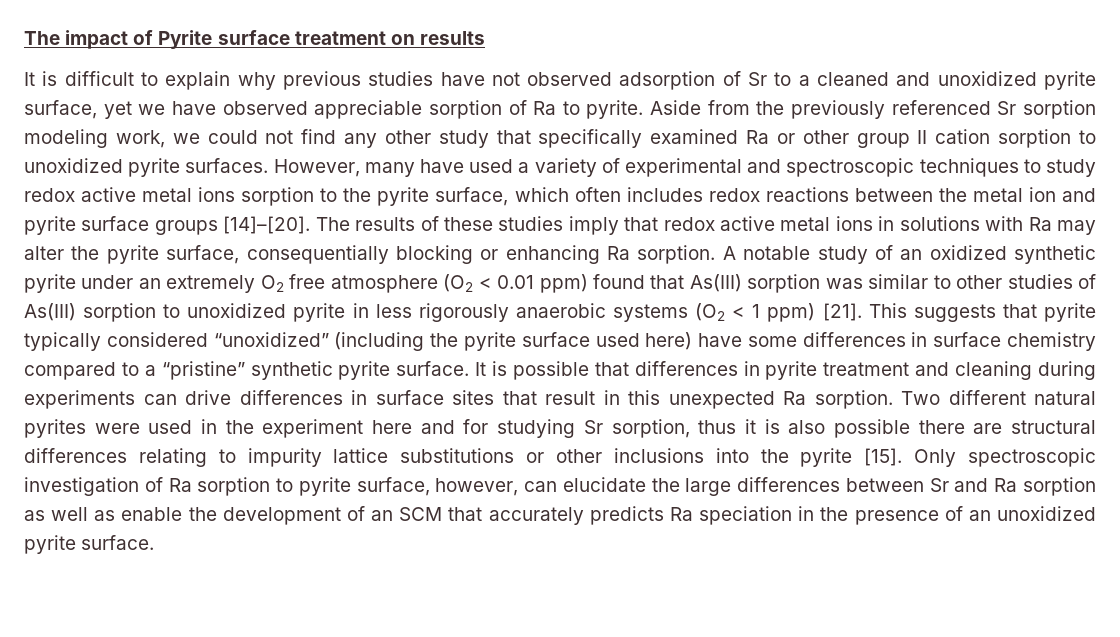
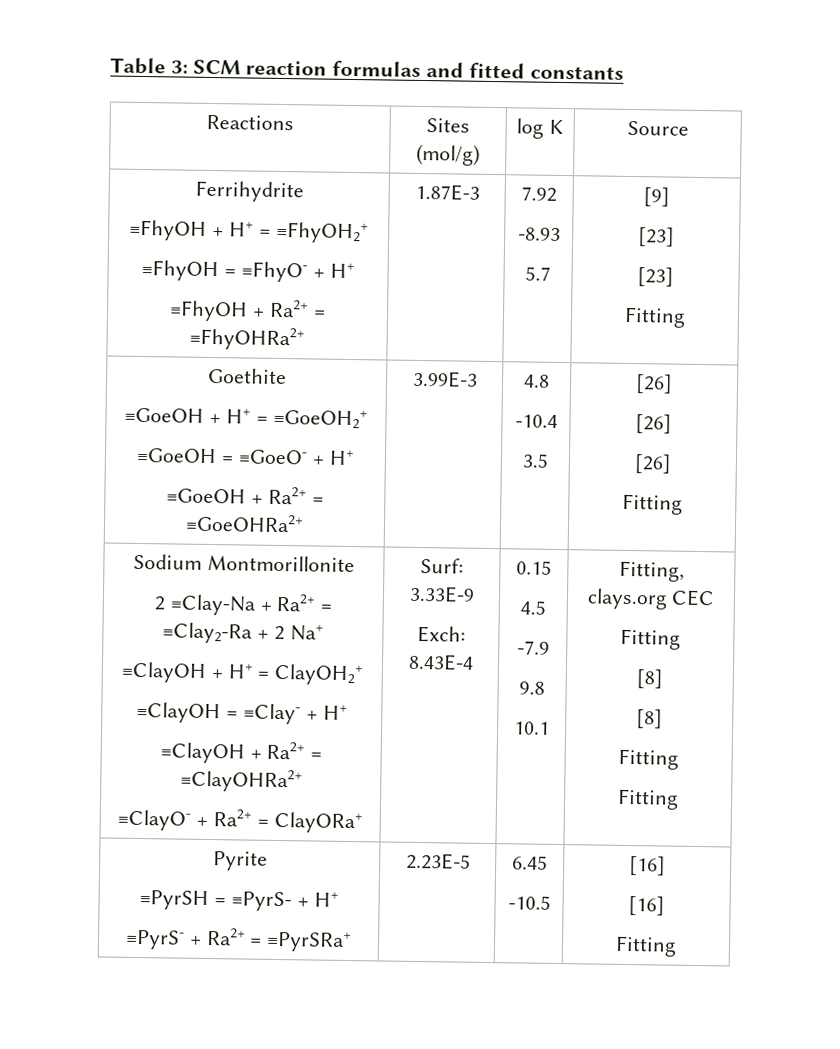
- The impact of Pyrite surface treatment on results
- It is difficult to explain why previous studies have not observed adsorption of Sr to a cleaned and unoxidized pyrite surface, yet we have observed appreciable sorption of Ra to pyrite. Aside from the previously referenced Sr sorption modeling work, we could not find any other study that specifically examined Ra or other group II cation sorption to unoxidized pyrite surfaces. However, many have used a variety of experimental and spectroscopic techniques to study redox active metal ions sorption to the pyrite surface, which often includes redox reactions between the metal ion and pyrite surface groups [14]–[20]. The results of these studies imply that redox active metal ions in solutions with Ra may alter the pyrite surface, consequentially blocking or enhancing Ra sorption. A notable study of an oxidized synthetic pyrite under an extremely O2 free atmosphere (O2 < 0.01 ppm) found that As(III) sorption was similar to other studies of As(III) sorption to unoxidized pyrite in less rigorously anaerobic systems (O2 < 1 ppm) [21]. This suggests that pyrite typically considered “unoxidized” (including the pyrite surface used here) have some differences in surface chemistry compared to a “pristine” synthetic pyrite surface. It is possible that differences in pyrite treatment and cleaning during experiments can drive differences in surface sites that result in this unexpected Ra sorption. Two different natural pyrites were used in the experiment here and for studying Sr sorption, thus it is also possible there are structural differences relating to impurity lattice substitutions or other inclusions into the pyrite [15]. Only spectroscopic investigation of Ra sorption to pyrite surface, however, can elucidate the large differences between Sr and Ra sorption as well as enable the development of an SCM that accurately predicts Ra speciation in the presence of an unoxidized pyrite surface.
+ Table 3: SCM reaction formulas and fitted constants
+ Reactions | Sites (mol/g) | log K | Source
+ Ferrihydrite
+ ≡FhyOH + H+ = ≡FhyOH2+
+ ≡FhyOH = ≡FhyO- + H+
+ ≡FhyOH + Ra2+ = ≡FhyOHRa2+ | 1.87E-3 | 7.92
+ -8.93
+ 5.7 | [9]
+ [23]
+ [23]
+ Fitting
+ Goethite
+ ≡GoeOH + H+ = ≡GoeOH2+
+ ≡GoeOH = ≡GoeO- + H+
+ ≡GoeOH + Ra2+ = ≡GoeOHRa2+ | 3.99E-3 | 4.8
+ -10.4
+ 3.5 | [26]
+ [26]
+ [26]
+ Fitting
+ Sodium Montmorillonite
+ 2 ≡Clay-Na + Ra2+ = ≡Clay2-Ra + 2 Na+
+ ≡ClayOH + H+ = ClayOH2+
+ ≡ClayOH = ≡Clay- + H+
+ ≡ClayOH + Ra2+ = ≡ClayOHRa2+
+ ≡ClayO- + Ra2+ = ClayORa+ | Surf: 3.33E-9
+ Exch: 8.43E-4 | 0.15
+ 4.5
+ -7.9
+ 9.8
+ 10.1 | Fitting, clays.org CEC
+ Fitting
+ [8]
+ [8]
+ Fitting
+ Fitting
+ Pyrite
+ ≡PyrSH = ≡PyrS- + H+
+ ≡PyrS- + Ra2+ = ≡PyrSRa+ | 2.23E-5 | 6.45
+ -10.5 | [16]
+ [16]
+ Fitting

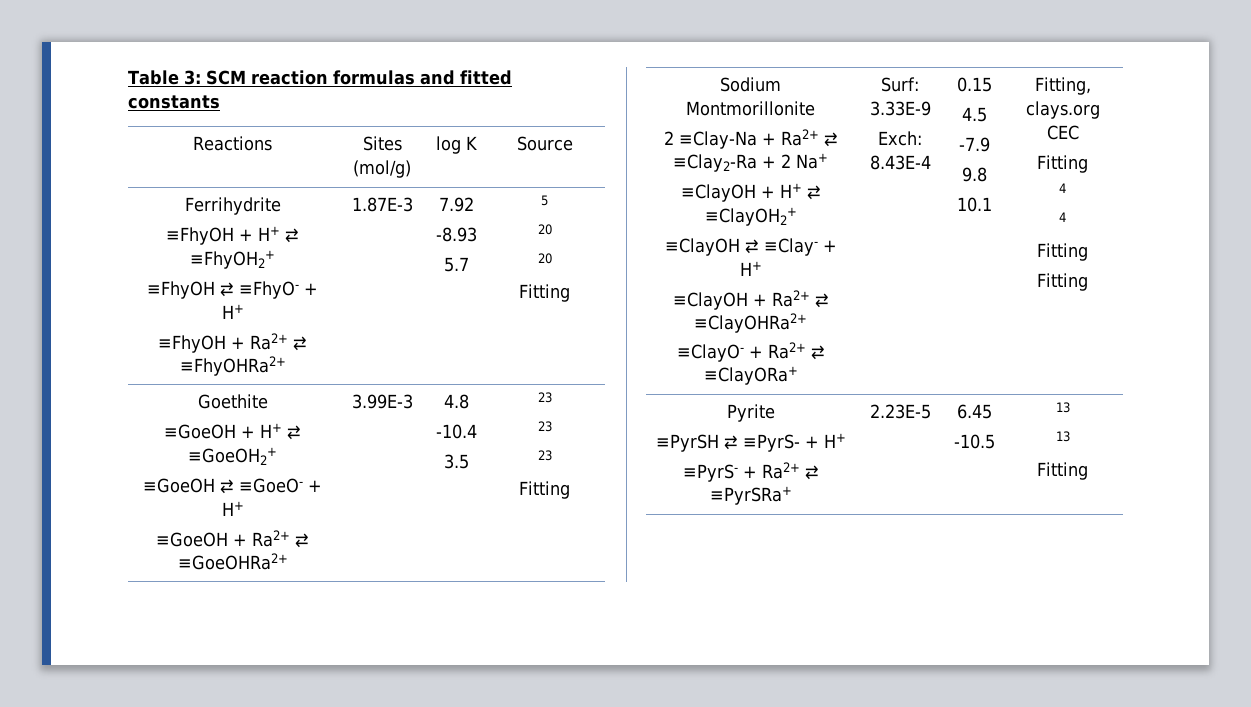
  Ferrihydrite
- ≡FhyOH + H+ = ≡FhyOH2+
- ≡FhyOH = ≡FhyO- + H+
- ≡FhyOH + Ra2+ = ≡FhyOHRa2+ | 1.87E-3 | 7.92
+ ≡FhyOH + H+ ⇄ ≡FhyOH2+
+ ≡FhyOH ⇄ ≡FhyO- + H+
+ ≡FhyOH + Ra2+ ⇄ ≡FhyOHRa2+ | 1.87E-3 | 7.92
  -8.93
- 5.7 | [9]
- [23]
- [23]
+ 5.7 | 5
+ 20
+ 20
  Goethite
- ≡GoeOH + H+ = ≡GoeOH2+
- ≡GoeOH = ≡GoeO- + H+
- ≡GoeOH + Ra2+ = ≡GoeOHRa2+ | 3.99E-3 | 4.8
+ ≡GoeOH + H+ ⇄ ≡GoeOH2+
+ ≡GoeOH ⇄ ≡GoeO- + H+
+ ≡GoeOH + Ra2+ ⇄ ≡GoeOHRa2+ | 3.99E-3 | 4.8
  -10.4
- 3.5 | [26]
- [26]
- [26]
+ 3.5 | 23
+ 23
+ 23
- 2 ≡Clay-Na + Ra2+ = ≡Clay2-Ra + 2 Na+
+ 2 ≡Clay-Na + Ra2+ ⇄ ≡Clay2-Ra + 2 Na+
- ≡ClayOH + H+ = ClayOH2+
- ≡ClayOH = ≡Clay- + H+
+ ≡ClayOH + H+ ⇄ ≡ClayOH2+
+ ≡ClayOH ⇄ ≡Clay- + H+
- ≡ClayOH + Ra2+ = ≡ClayOHRa2+
+ ≡ClayOH + Ra2+ ⇄ ≡ClayOHRa2+
- ≡ClayO- + Ra2+ = ClayORa+
+ ≡ClayO- + Ra2+ ⇄ ≡ClayORa+
  Fitting, clays.org CEC
  Fitting
- [8]
- [8]
+ 4
+ 4
  Pyrite
- ≡PyrSH = ≡PyrS- + H+
- ≡PyrS- + Ra2+ = ≡PyrSRa+ | 2.23E-5 | 6.45
- -10.5 | [16]
- [16]
+ ≡PyrSH ⇄ ≡PyrS- + H+
+ ≡PyrS- + Ra2+ ⇄ ≡PyrSRa+ | 2.23E-5 | 6.45
+ -10.5 | 13
+ 13

